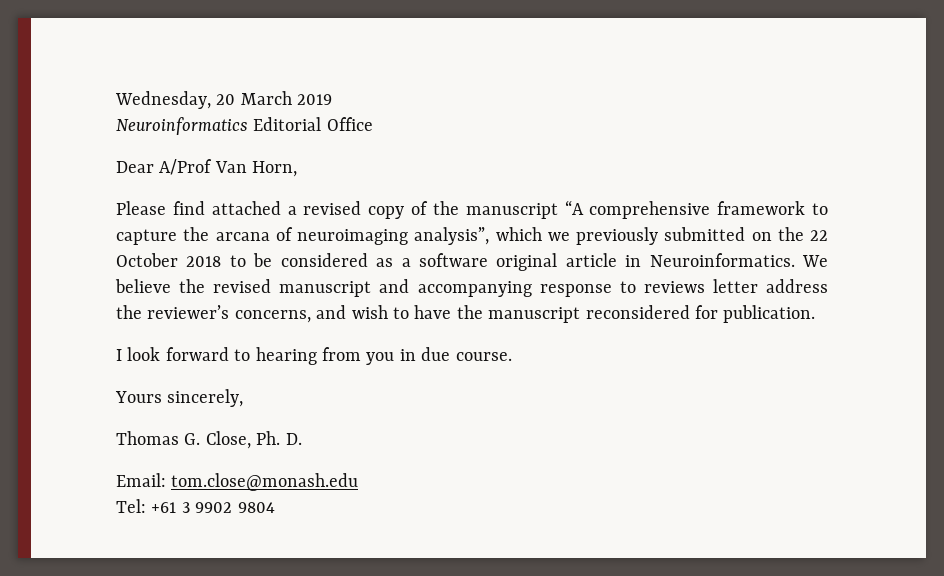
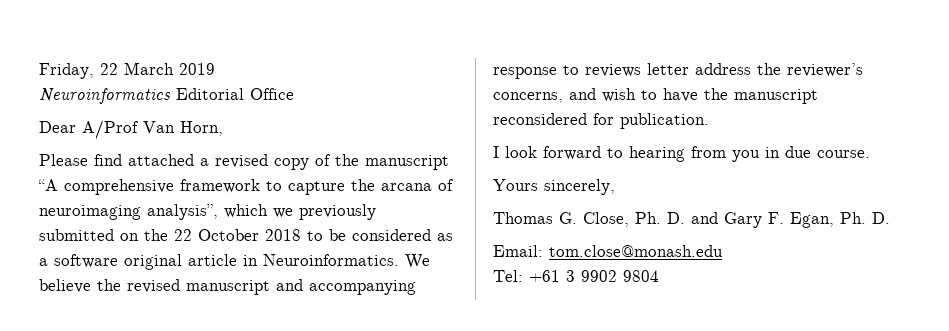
- Wednesday, 20 March 2019
+ Friday, 22 March 2019
- Thomas G. Close, Ph. D.
+ Thomas G. Close, Ph. D. and Gary F. Egan, Ph. D.

